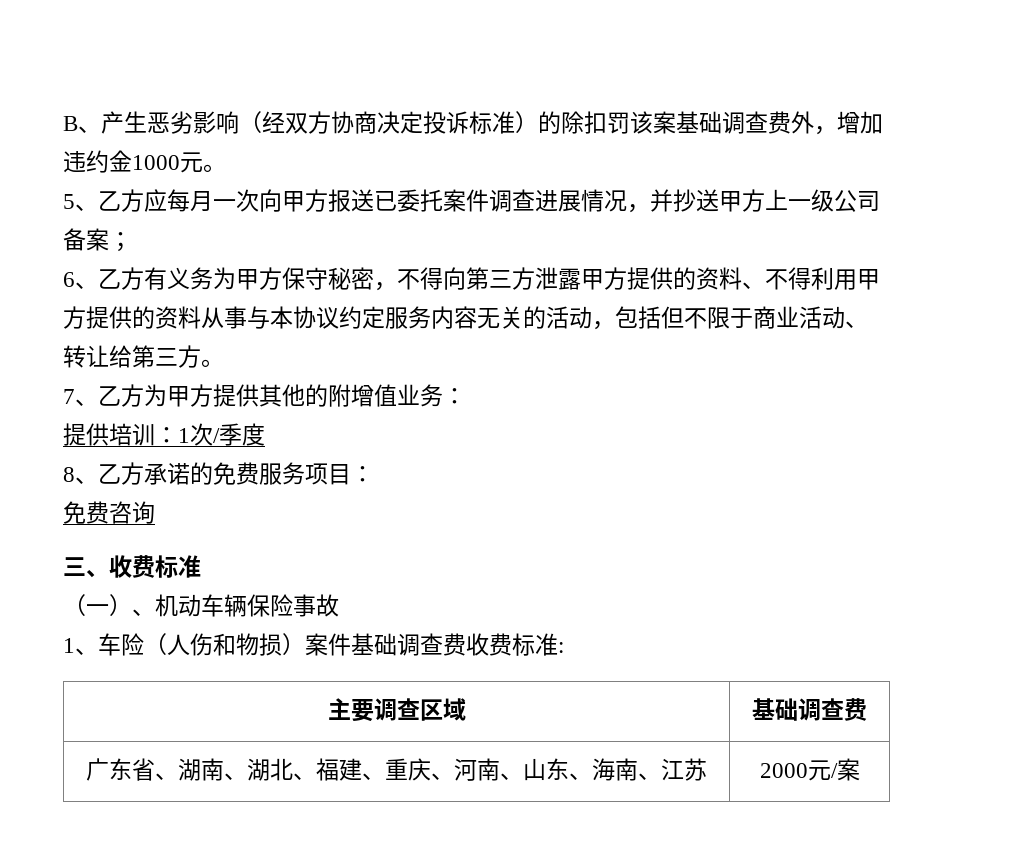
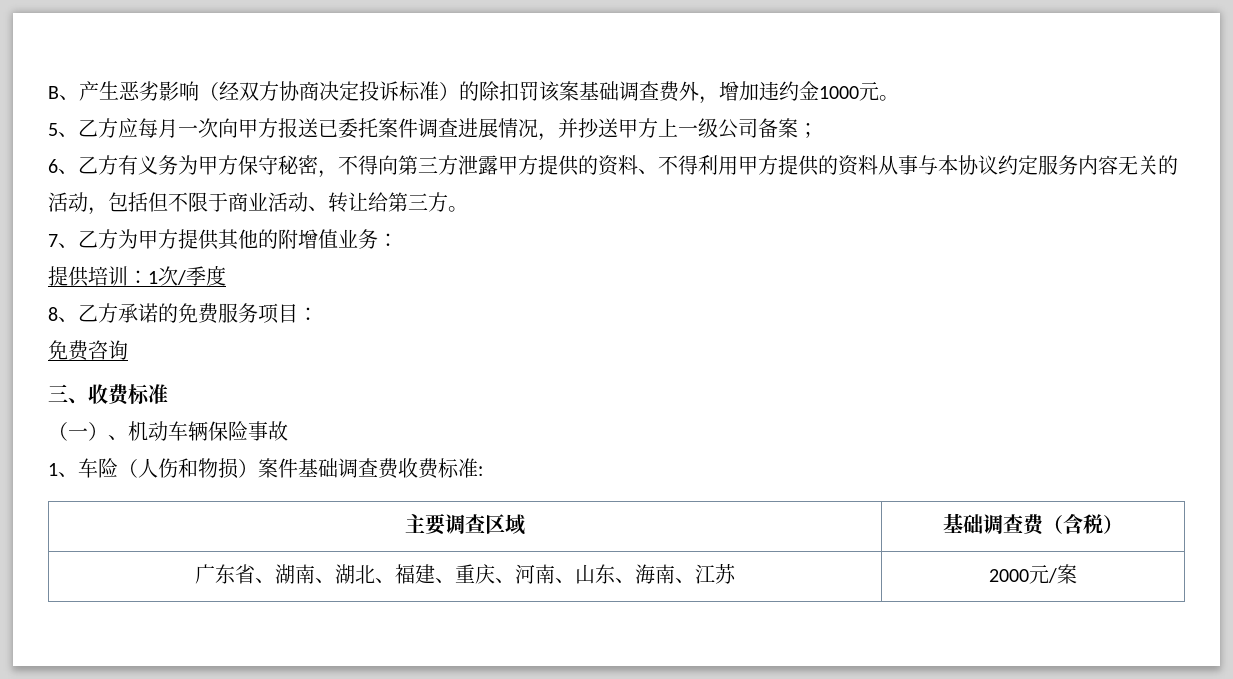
- 主要调查区域 | 基础调查费
+ 主要调查区域 | 基础调查费（含税）

